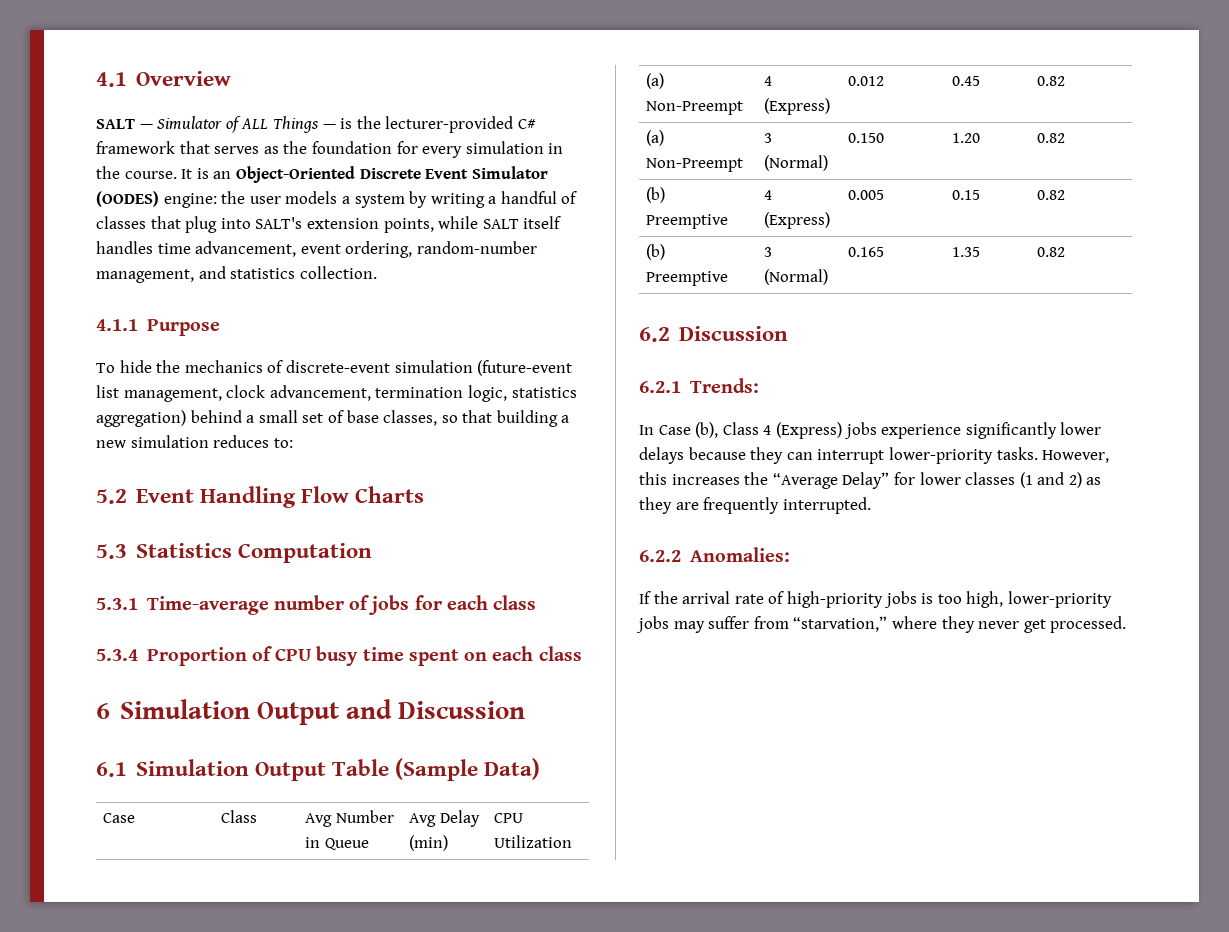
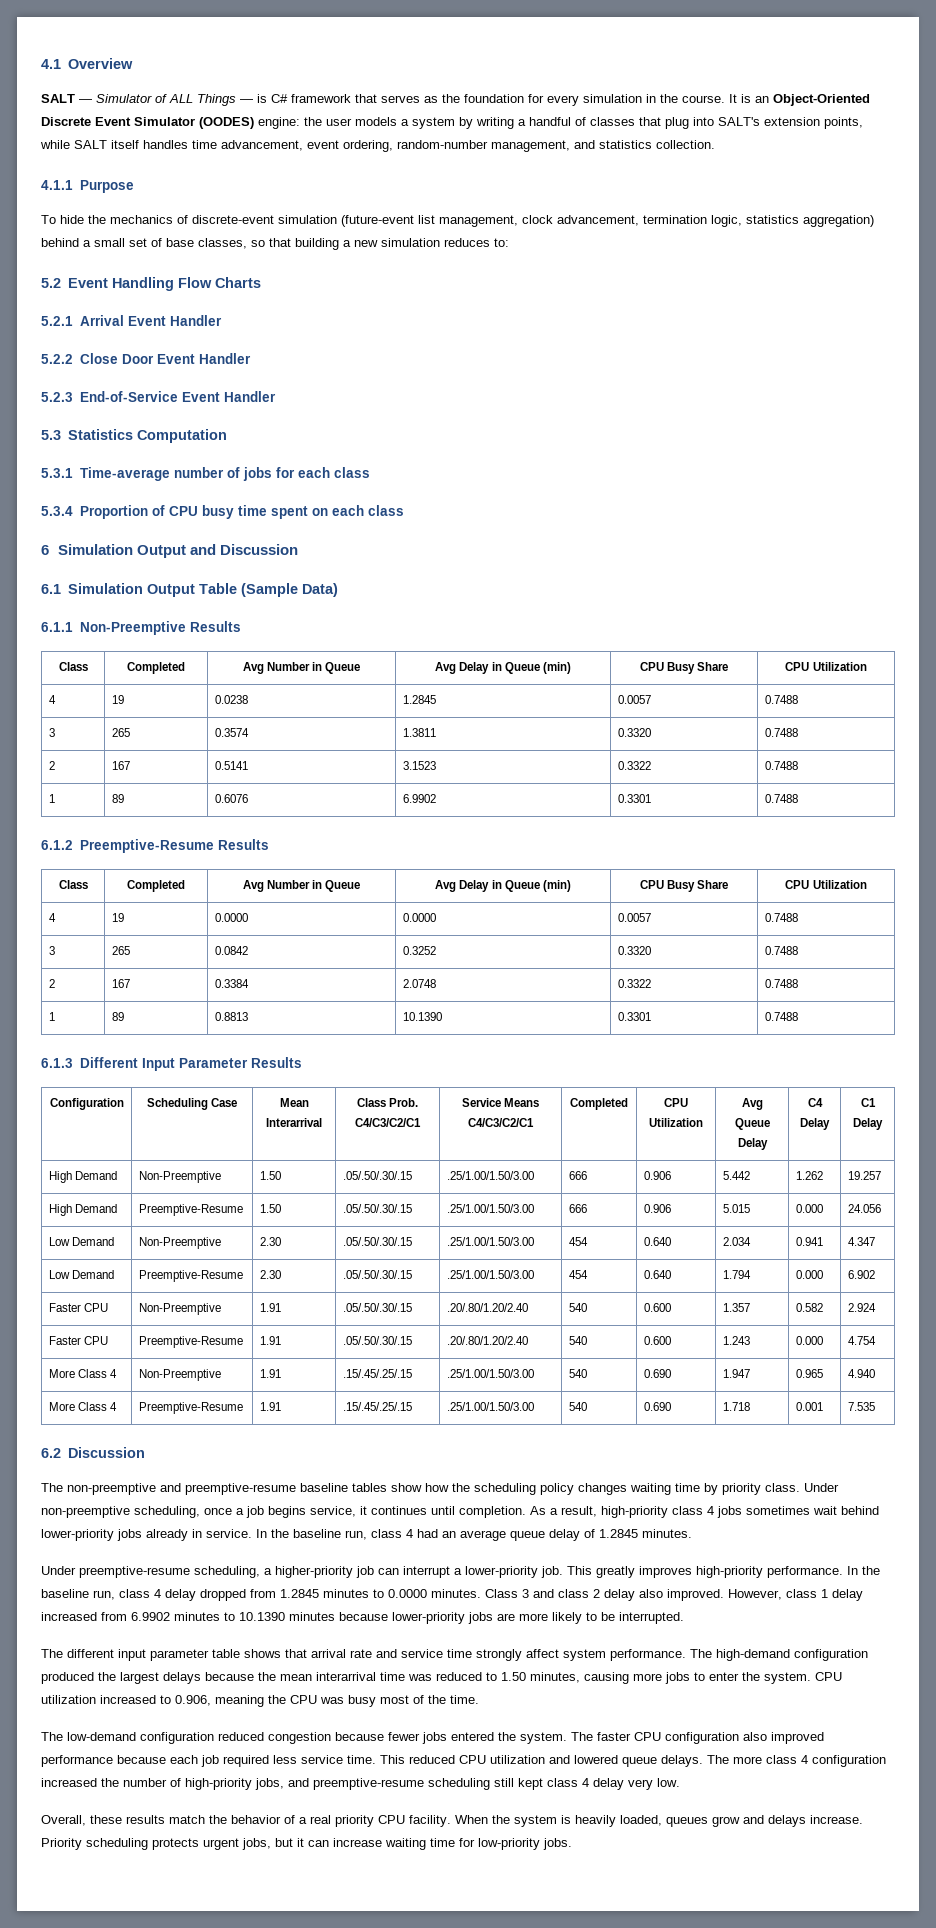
- SALT — Simulator of ALL Things — is the lecturer-provided C# framework that serves as the foundation for every simulation in the course.
+ SALT — Simulator of ALL Things — is C# framework that serves as the foundation for every simulation in the course.
+ 5.2.1 Arrival Event Handler
+ 5.2.2 Close Door Event Handler
+ 5.2.3 End-of-Service Event Handler
- Case | Class | Avg Number in Queue | Avg Delay (min) | CPU Utilization
- (a) Non-Preempt | 4 (Express) | 0.012 | 0.45 | 0.82
- (a) Non-Preempt | 3 (Normal) | 0.150 | 1.20 | 0.82
- (b) Preemptive | 4 (Express) | 0.005 | 0.15 | 0.82
- (b) Preemptive | 3 (Normal) | 0.165 | 1.35 | 0.82
+ 6.1.1 Non-Preemptive Results
+ Class | Completed | Avg Number in Queue | Avg Delay in Queue (min) | CPU Busy Share | CPU Utilization
+ 4 | 19 | 0.0238 | 1.2845 | 0.0057 | 0.7488
+ 3 | 265 | 0.3574 | 1.3811 | 0.3320 | 0.7488
+ 2 | 167 | 0.5141 | 3.1523 | 0.3322 | 0.7488
+ 1 | 89 | 0.6076 | 6.9902 | 0.3301 | 0.7488
+ 6.1.2 Preemptive-Resume Results
+ Class | Completed | Avg Number in Queue | Avg Delay in Queue (min) | CPU Busy Share | CPU Utilization
+ 4 | 19 | 0.0000 | 0.0000 | 0.0057 | 0.7488
+ 3 | 265 | 0.0842 | 0.3252 | 0.3320 | 0.7488
+ 2 | 167 | 0.3384 | 2.0748 | 0.3322 | 0.7488
+ 1 | 89 | 0.8813 | 10.1390 | 0.3301 | 0.7488
+ 6.1.3 Different Input Parameter Results
+ Configuration | Scheduling Case | Mean Interarrival | Class Prob. C4/C3/C2/C1 | Service Means C4/C3/C2/C1 | Completed | CPU Utilization | Avg Queue Delay | C4 Delay | C1 Delay
+ High Demand | Non-Preemptive | 1.50 | .05/.50/.30/.15 | .25/1.00/1.50/3.00 | 666 | 0.906 | 5.442 | 1.262 | 19.257
+ High Demand | Preemptive-Resume | 1.50 | .05/.50/.30/.15 | .25/1.00/1.50/3.00 | 666 | 0.906 | 5.015 | 0.000 | 24.056
+ Low Demand | Non-Preemptive | 2.30 | .05/.50/.30/.15 | .25/1.00/1.50/3.00 | 454 | 0.640 | 2.034 | 0.941 | 4.347
+ Low Demand | Preemptive-Resume | 2.30 | .05/.50/.30/.15 | .25/1.00/1.50/3.00 | 454 | 0.640 | 1.794 | 0.000 | 6.902
+ Faster CPU | Non-Preemptive | 1.91 | .05/.50/.30/.15 | .20/.80/1.20/2.40 | 540 | 0.600 | 1.357 | 0.582 | 2.924
+ Faster CPU | Preemptive-Resume | 1.91 | .05/.50/.30/.15 | .20/.80/1.20/2.40 | 540 | 0.600 | 1.243 | 0.000 | 4.754
+ More Class 4 | Non-Preemptive | 1.91 | .15/.45/.25/.15 | .25/1.00/1.50/3.00 | 540 | 0.690 | 1.947 | 0.965 | 4.940
+ More Class 4 | Preemptive-Resume | 1.91 | .15/.45/.25/.15 | .25/1.00/1.50/3.00 | 540 | 0.690 | 1.718 | 0.001 | 7.535
  6.2 Discussion
- 6.2.1 Trends:
- In Case (b), Class 4 (Express) jobs experience significantly lower delays because they can interrupt lower-priority tasks. However, this increases the “Average Delay” for lower classes (1 and 2) as they are frequently interrupted.
- 6.2.2 Anomalies:
- If the arrival rate of high-priority jobs is too high, lower-priority jobs may suffer from “starvation,” where they never get processed.
+ The non-preemptive and preemptive-resume baseline tables show how the scheduling policy changes waiting time by priority class. Under non-preemptive scheduling, once a job begins service, it continues until completion. As a result, high-priority class 4 jobs sometimes wait behind lower-priority jobs already in service. In the baseline run, class 4 had an average queue delay of 1.2845 minutes.
+ Under preemptive-resume scheduling, a higher-priority job can interrupt a lower-priority job. This greatly improves high-priority performance. In the baseline run, class 4 delay dropped from 1.2845 minutes to 0.0000 minutes. Class 3 and class 2 delay also improved. However, class 1 delay increased from 6.9902 minutes to 10.1390 minutes because lower-priority jobs are more likely to be interrupted.
+ The different input parameter table shows that arrival rate and service time strongly affect system performance. The high-demand configuration produced the largest delays because the mean interarrival time was reduced to 1.50 minutes, causing more jobs to enter the system. CPU utilization increased to 0.906, meaning the CPU was busy most of the time.
+ The low-demand configuration reduced congestion because fewer jobs entered the system. The faster CPU configuration also improved performance because each job required less service time. This reduced CPU utilization and lowered queue delays. The more class 4 configuration increased the number of high-priority jobs, and preemptive-resume scheduling still kept class 4 delay very low.
+ Overall, these results match the behavior of a real priority CPU facility. When the system is heavily loaded, queues grow and delays increase. Priority scheduling protects urgent jobs, but it can increase waiting time for low-priority jobs.

